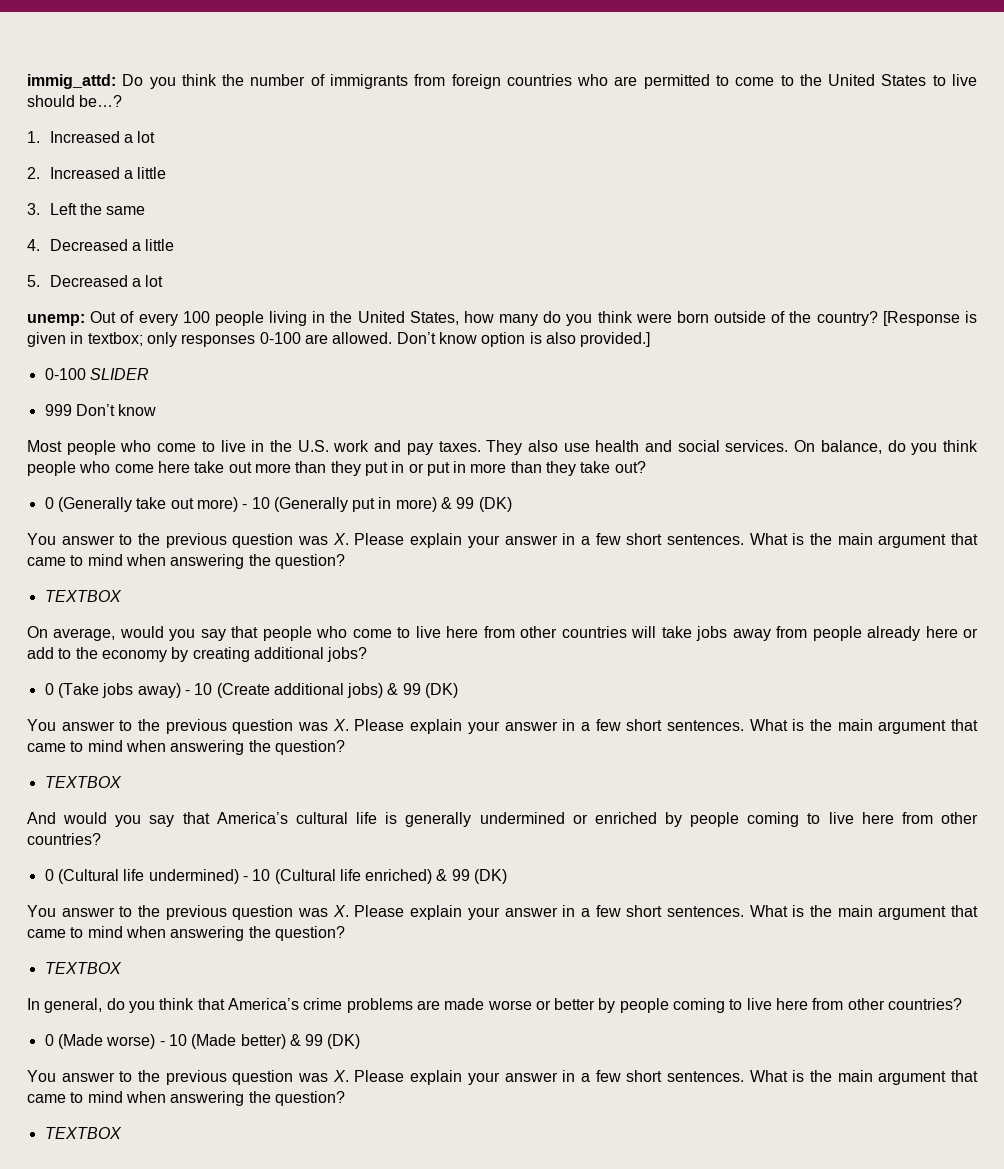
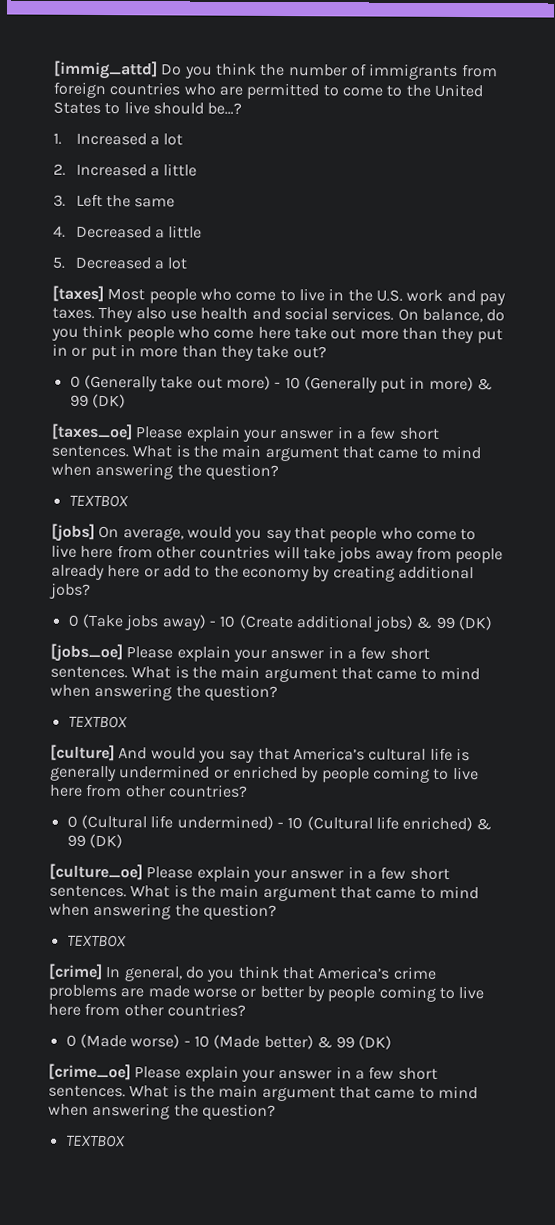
- immig_attd: Do you think the number of immigrants from foreign countries who are permitted to come to the United States to live should be…?
+ [immig_attd] Do you think the number of immigrants from foreign countries who are permitted to come to the United States to live should be…?
- unemp: Out of every 100 people living in the United States, how many do you think were born outside of the country? [Response is given in textbox; only responses 0-100 are allowed. Don’t know option is also provided.]
- 0-100 SLIDER
- 999 Don’t know
- Most people who come to live in the U.S. work and pay taxes.
+ [taxes] Most people who come to live in the U.S. work and pay taxes.
  0 (Generally take out more) - 10 (Generally put in more) & 99 (DK)
- You answer to the previous question was X. Please explain your answer in a few short sentences.
+ [taxes_oe] Please explain your answer in a few short sentences.
- On average, would you say that people who come to live here from other countries will take jobs away from people already here or add to the economy by creating additional jobs?
+ [jobs] On average, would you say that people who come to live here from other countries will take jobs away from people already here or add to the economy by creating additional jobs?
  0 (Take jobs away) - 10 (Create additional jobs) & 99 (DK)
- You answer to the previous question was X. Please explain your answer in a few short sentences.
+ [jobs_oe] Please explain your answer in a few short sentences.
- And would you say that America’s cultural life is generally undermined or enriched by people coming to live here from other countries?
+ [culture] And would you say that America’s cultural life is generally undermined or enriched by people coming to live here from other countries?
  0 (Cultural life undermined) - 10 (Cultural life enriched) & 99 (DK)
- You answer to the previous question was X. Please explain your answer in a few short sentences.
+ [culture_oe] Please explain your answer in a few short sentences.
- In general, do you think that America’s crime problems are made worse or better by people coming to live here from other countries?
+ [crime] In general, do you think that America’s crime problems are made worse or better by people coming to live here from other countries?
  0 (Made worse) - 10 (Made better) & 99 (DK)
- You answer to the previous question was X. Please explain your answer in a few short sentences.
+ [crime_oe] Please explain your answer in a few short sentences.

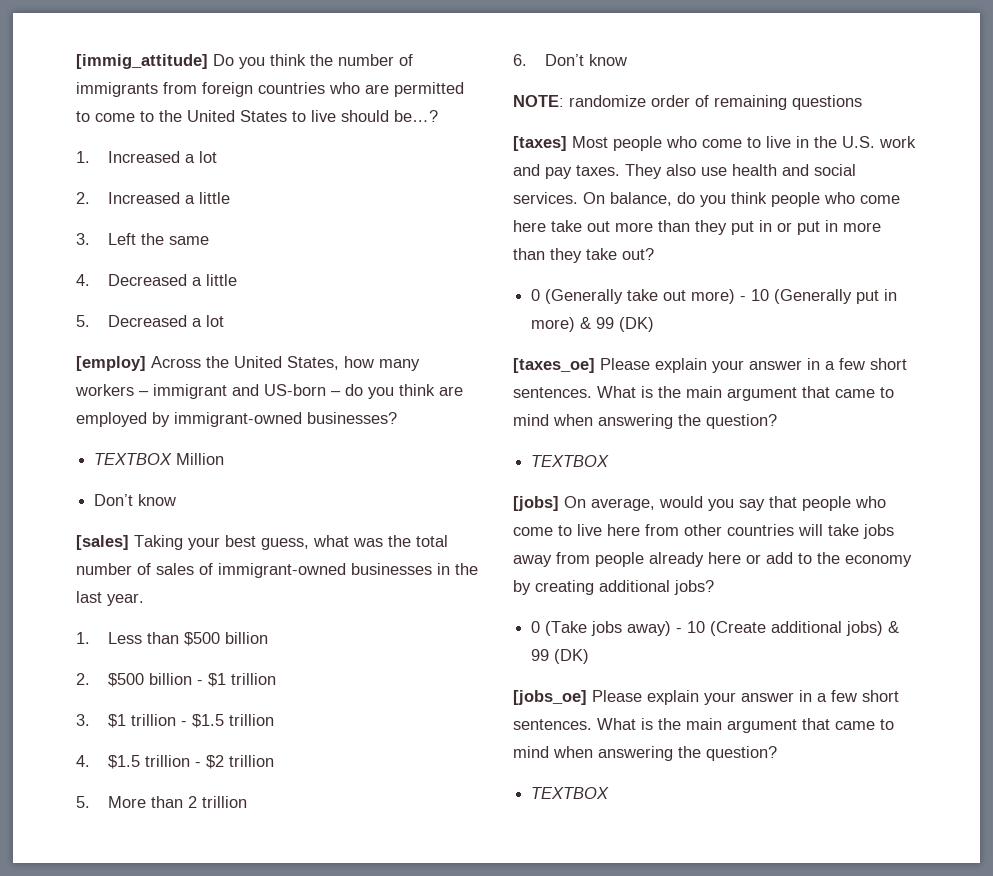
- [immig_attd] Do you think the number of immigrants from foreign countries who are permitted to come to the United States to live should be…?
+ [immig_attitude] Do you think the number of immigrants from foreign countries who are permitted to come to the United States to live should be…?
+ [employ] Across the United States, how many workers – immigrant and US-born – do you think are employed by immigrant-owned businesses?
+ TEXTBOX Million
+ Don’t know
+ [sales] Taking your best guess, what was the total number of sales of immigrant-owned businesses in the last year.
+ 1. Less than $500 billion
+ 2. $500 billion - $1 trillion
+ 3. $1 trillion - $1.5 trillion
+ 4. $1.5 trillion - $2 trillion
+ 5. More than 2 trillion
+ 6. Don’t know
+ NOTE: randomize order of remaining questions
- [culture] And would you say that America’s cultural life is generally undermined or enriched by people coming to live here from other countries?
- 0 (Cultural life undermined) - 10 (Cultural life enriched) & 99 (DK)
- [culture_oe] Please explain your answer in a few short sentences. What is the main argument that came to mind when answering the question?
- TEXTBOX
- [crime] In general, do you think that America’s crime problems are made worse or better by people coming to live here from other countries?
- 0 (Made worse) - 10 (Made better) & 99 (DK)
- [crime_oe] Please explain your answer in a few short sentences. What is the main argument that came to mind when answering the question?
- TEXTBOX

